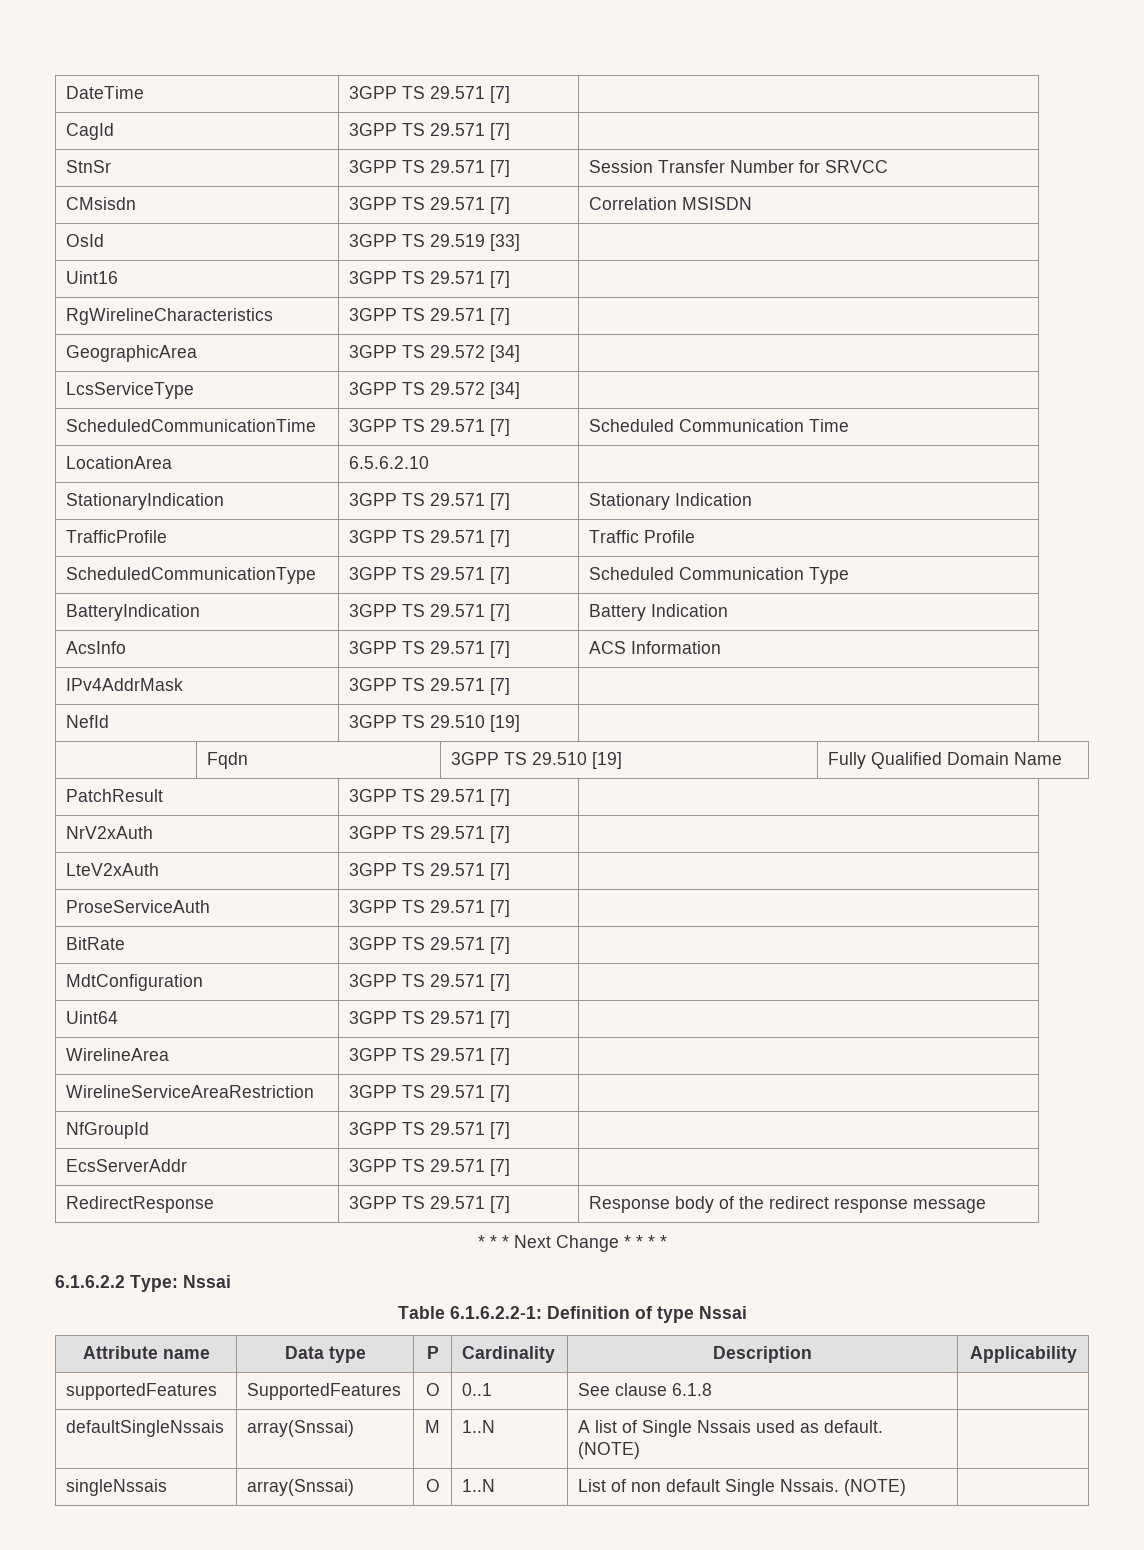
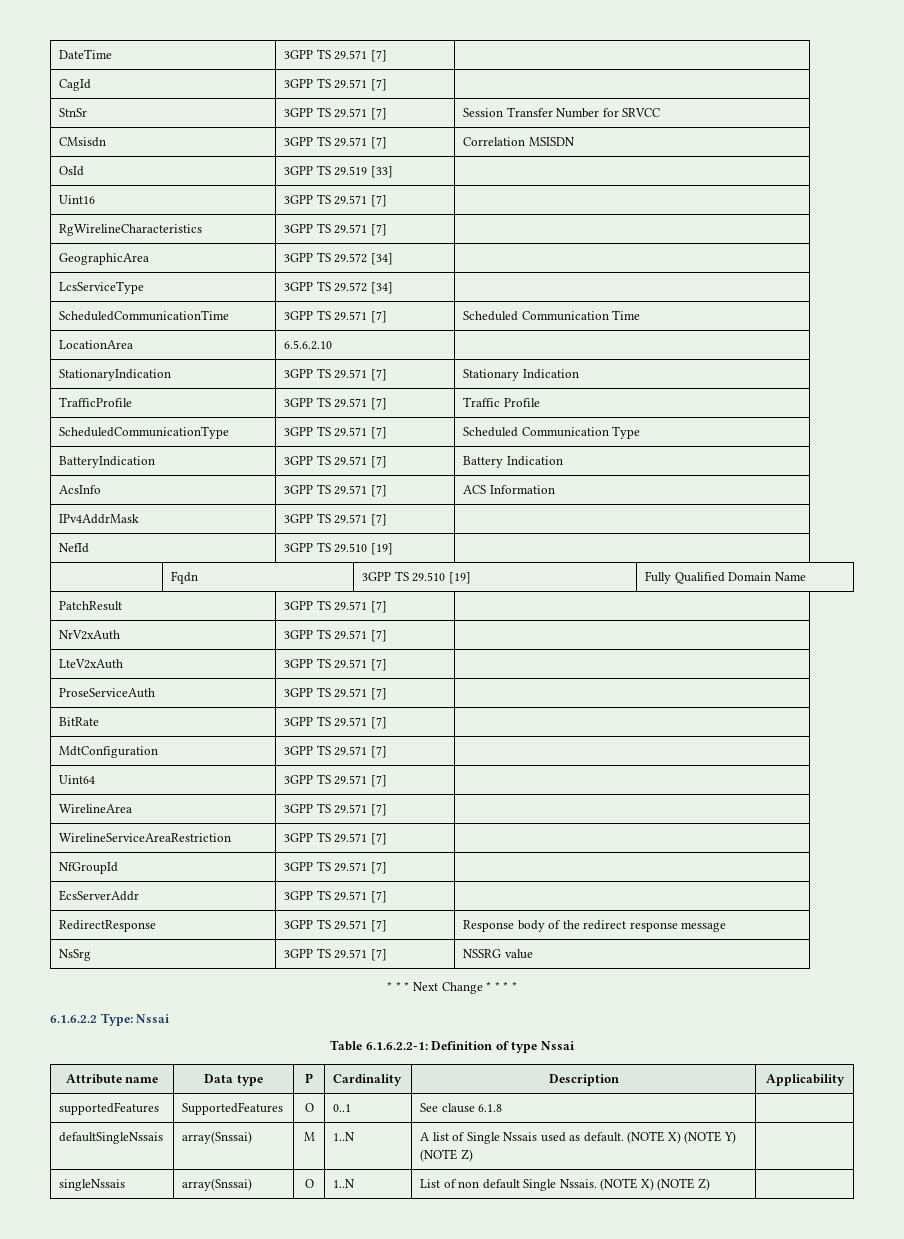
+ NsSrg | 3GPP TS 29.571 [7] | NSSRG value
- defaultSingleNssais | array(Snssai) | M | 1..N | A list of Single Nssais used as default. (NOTE) |
+ defaultSingleNssais | array(Snssai) | M | 1..N | A list of Single Nssais used as default. (NOTE X) (NOTE Y) (NOTE Z) |
- singleNssais | array(Snssai) | O | 1..N | List of non default Single Nssais. (NOTE) |
+ singleNssais | array(Snssai) | O | 1..N | List of non default Single Nssais. (NOTE X) (NOTE Z) |

